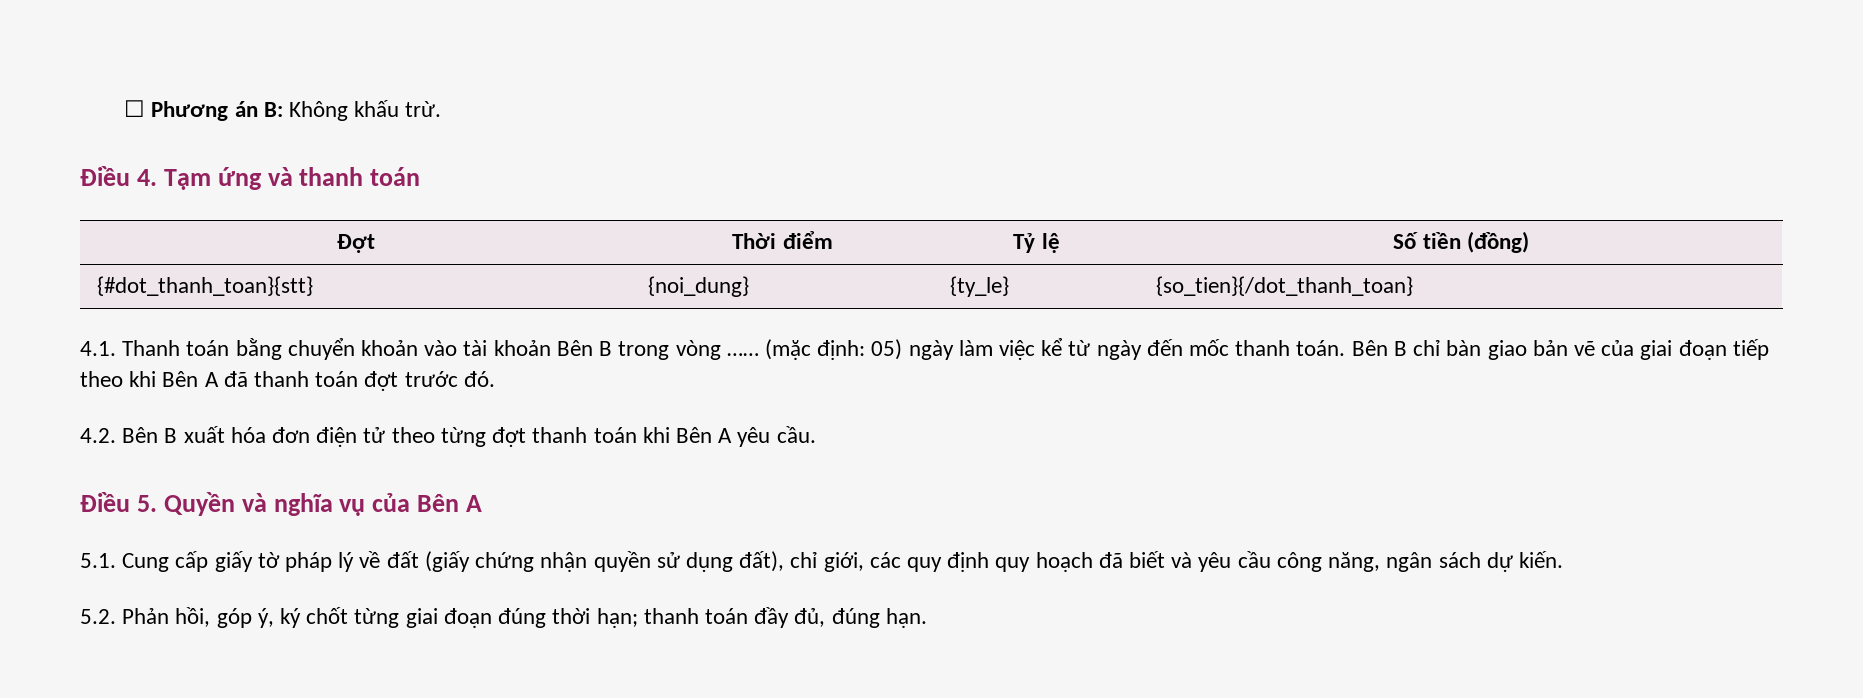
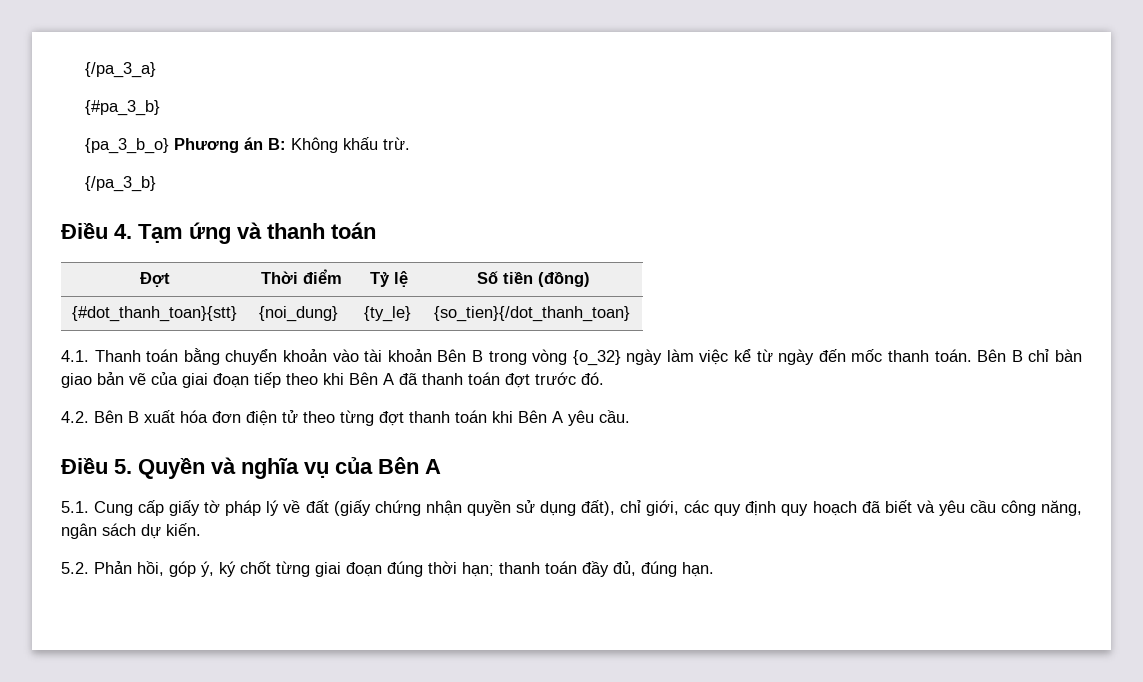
- ☐ Phương án B: Không khấu trừ.
+ {/pa_3_a}
+ {#pa_3_b}
+ {pa_3_b_o} Phương án B: Không khấu trừ.
+ {/pa_3_b}
- 4.1. Thanh toán bằng chuyển khoản vào tài khoản Bên B trong vòng …… (mặc định: 05) ngày làm việc kể từ ngày đến mốc thanh toán.
+ 4.1. Thanh toán bằng chuyển khoản vào tài khoản Bên B trong vòng {o_32} ngày làm việc kể từ ngày đến mốc thanh toán.

